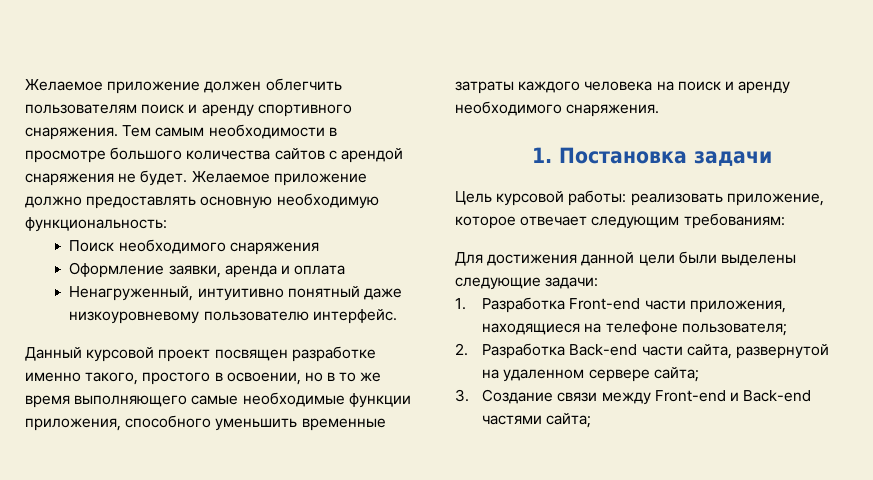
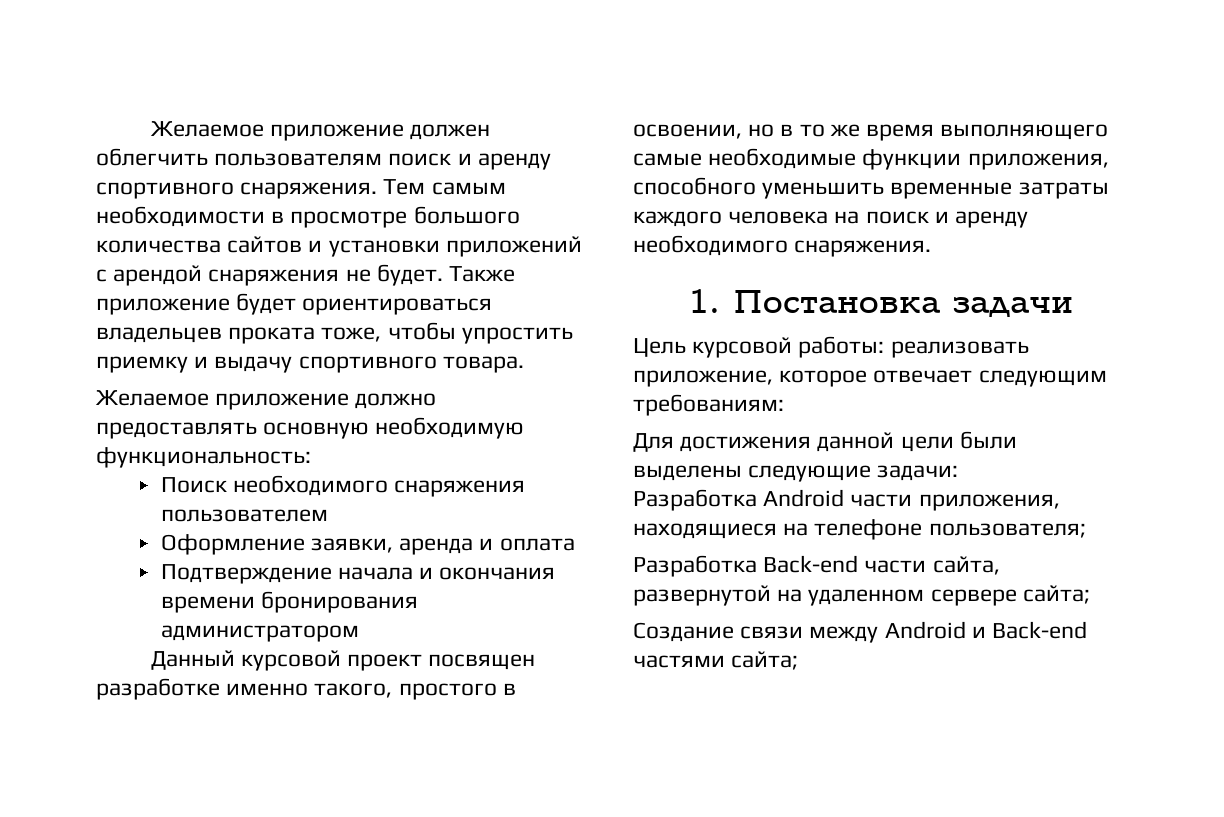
- Тем самым необходимости в просмотре большого количества сайтов с арендой снаряжения не будет. Желаемое приложение должно предоставлять основную необходимую функциональность:
+ Тем самым необходимости в просмотре большого количества сайтов и установки приложений с арендой снаряжения не будет. Также приложение будет ориентироваться владельцев проката тоже, чтобы упростить приемку и выдачу спортивного товара.
+ Желаемое приложение должно предоставлять основную необходимую функциональность:
- Поиск необходимого снаряжения
+ Поиск необходимого снаряжения пользователем
- Ненагруженный, интуитивно понятный даже низкоуровневому пользователю интерфейс.
+ Подтверждение начала и окончания времени бронирования администратором
- 1. Разработка Front-end части приложения, находящиеся на телефоне пользователя;
+ Разработка Android части приложения, находящиеся на телефоне пользователя;
- 2. Разработка Back-end части сайта, развернутой на удаленном сервере сайта;
+ Разработка Back-end части сайта, развернутой на удаленном сервере сайта;
- 3. Создание связи между Front-end и Back-end частями сайта;
+ Создание связи между Android и Back-end частями сайта;

